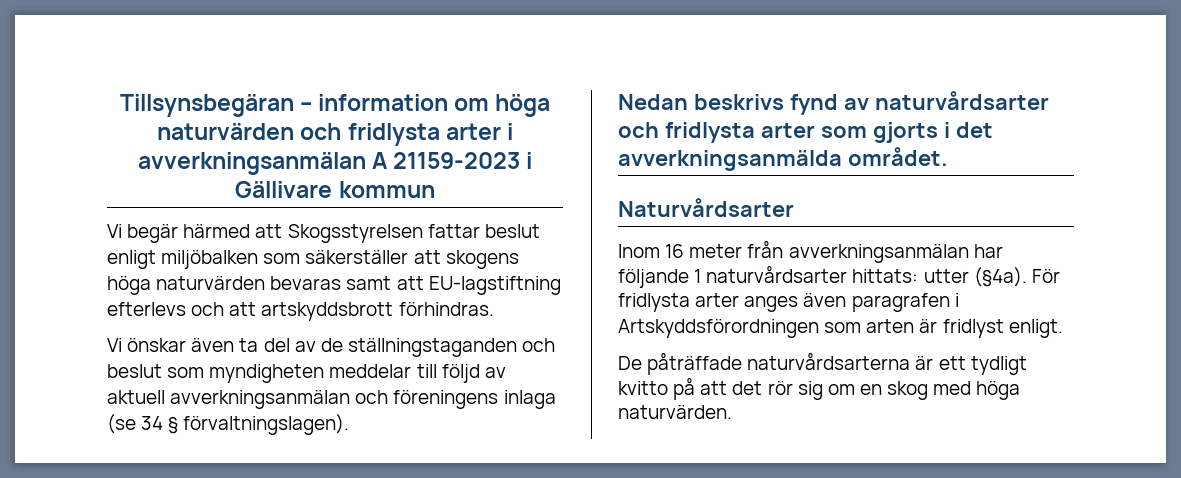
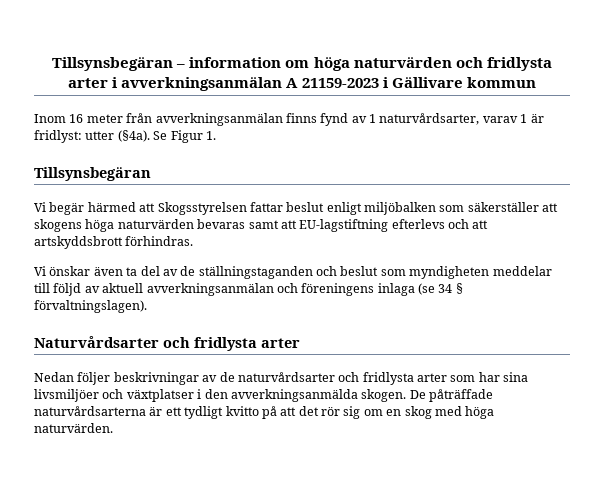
+ Inom 16 meter från avverkningsanmälan finns fynd av 1 naturvårdsarter, varav 1 är fridlyst: utter (§4a). Se Figur 1.
+ Tillsynsbegäran
- Nedan beskrivs fynd av naturvårdsarter och fridlysta arter som gjorts i det avverkningsanmälda området.
- Naturvårdsarter
- Inom 16 meter från avverkningsanmälan har följande 1 naturvårdsarter hittats: utter (§4a). För fridlysta arter anges även paragrafen i Artskyddsförordningen som arten är fridlyst enligt.
- De påträffade naturvårdsarterna är ett tydligt kvitto på att det rör sig om en skog med höga naturvärden.
+ Naturvårdsarter och fridlysta arter
+ Nedan följer beskrivningar av de naturvårdsarter och fridlysta arter som har sina livsmiljöer och växtplatser i den avverkningsanmälda skogen. De påträffade naturvårdsarterna är ett tydligt kvitto på att det rör sig om en skog med höga naturvärden.

